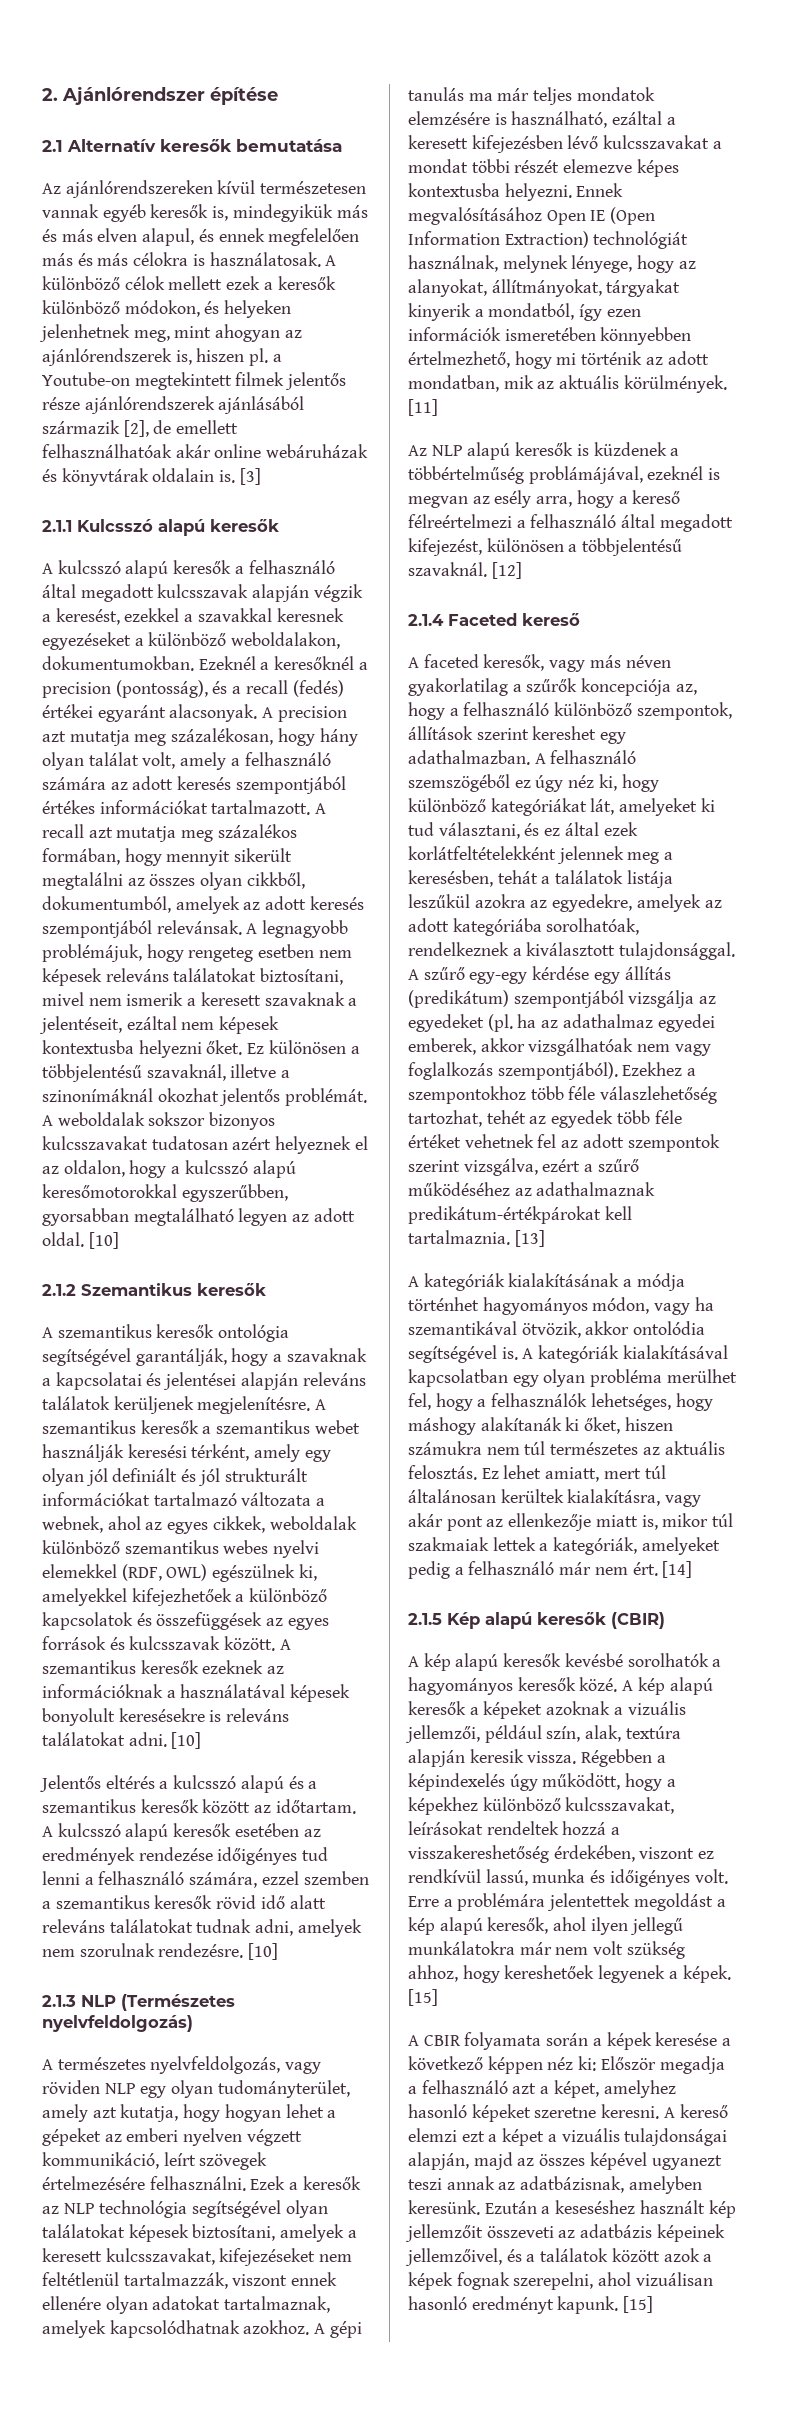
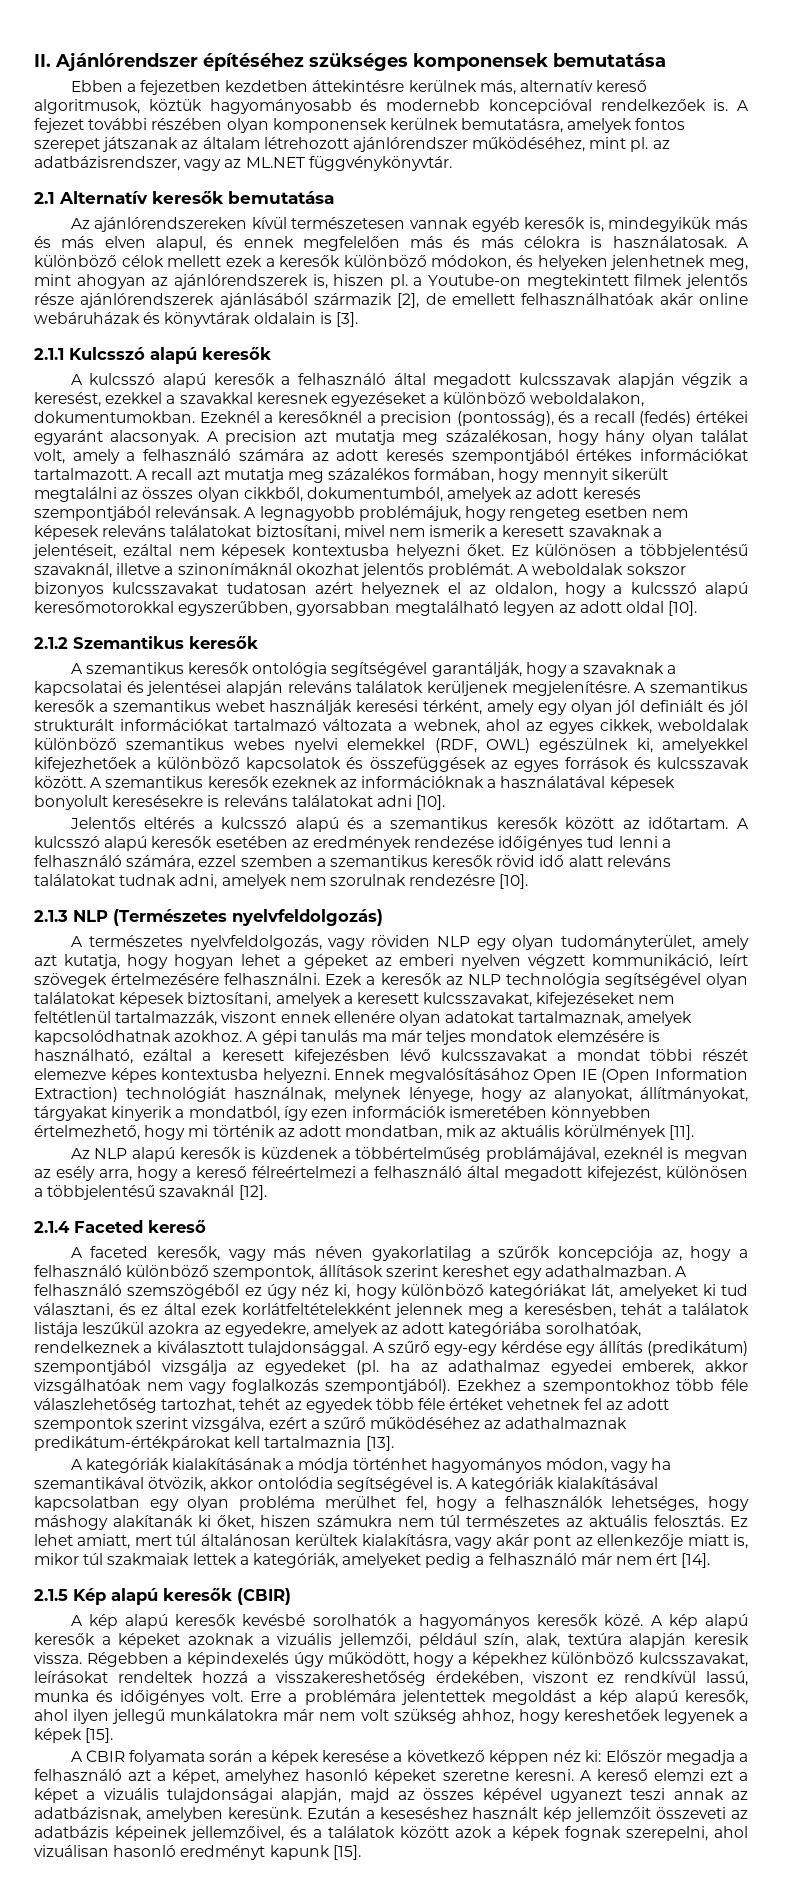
- 2. Ajánlórendszer építése
+ II. Ajánlórendszer építéséhez szükséges komponensek bemutatása
+ Ebben a fejezetben kezdetben áttekintésre kerülnek más, alternatív kereső algoritmusok, köztük hagyományosabb és modernebb koncepcióval rendelkezőek is. A fejezet további részében olyan komponensek kerülnek bemutatásra, amelyek fontos szerepet játszanak az általam létrehozott ajánlórendszer működéséhez, mint pl. az adatbázisrendszer, vagy az ML.NET függvénykönyvtár.
- A különböző célok mellett ezek a keresők különböző módokon, és helyeken jelenhetnek meg, mint ahogyan az ajánlórendszerek is, hiszen pl. a Youtube-on megtekintett filmek jelentős része ajánlórendszerek ajánlásából származik [2], de emellett felhasználhatóak akár online webáruházak és könyvtárak oldalain is. [3]
+ A különböző célok mellett ezek a keresők különböző módokon, és helyeken jelenhetnek meg, mint ahogyan az ajánlórendszerek is, hiszen pl. a Youtube-on megtekintett filmek jelentős része ajánlórendszerek ajánlásából származik [2], de emellett felhasználhatóak akár online webáruházak és könyvtárak oldalain is [3].
- A weboldalak sokszor bizonyos kulcsszavakat tudatosan azért helyeznek el az oldalon, hogy a kulcsszó alapú keresőmotorokkal egyszerűbben, gyorsabban megtalálható legyen az adott oldal. [10]
+ A weboldalak sokszor bizonyos kulcsszavakat tudatosan azért helyeznek el az oldalon, hogy a kulcsszó alapú keresőmotorokkal egyszerűbben, gyorsabban megtalálható legyen az adott oldal [10].
- A szemantikus keresők ezeknek az információknak a használatával képesek bonyolult keresésekre is releváns találatokat adni. [10]
+ A szemantikus keresők ezeknek az információknak a használatával képesek bonyolult keresésekre is releváns találatokat adni [10].
- A kulcsszó alapú keresők esetében az eredmények rendezése időigényes tud lenni a felhasználó számára, ezzel szemben a szemantikus keresők rövid idő alatt releváns találatokat tudnak adni, amelyek nem szorulnak rendezésre. [10]
+ A kulcsszó alapú keresők esetében az eredmények rendezése időigényes tud lenni a felhasználó számára, ezzel szemben a szemantikus keresők rövid idő alatt releváns találatokat tudnak adni, amelyek nem szorulnak rendezésre [10].
- Ennek megvalósításához Open IE (Open Information Extraction) technológiát használnak, melynek lényege, hogy az alanyokat, állítmányokat, tárgyakat kinyerik a mondatból, így ezen információk ismeretében könnyebben értelmezhető, hogy mi történik az adott mondatban, mik az aktuális körülmények. [11]
+ Ennek megvalósításához Open IE (Open Information Extraction) technológiát használnak, melynek lényege, hogy az alanyokat, állítmányokat, tárgyakat kinyerik a mondatból, így ezen információk ismeretében könnyebben értelmezhető, hogy mi történik az adott mondatban, mik az aktuális körülmények [11].
- Az NLP alapú keresők is küzdenek a többértelműség problámájával, ezeknél is megvan az esély arra, hogy a kereső félreértelmezi a felhasználó által megadott kifejezést, különösen a többjelentésű szavaknál. [12]
+ Az NLP alapú keresők is küzdenek a többértelműség problámájával, ezeknél is megvan az esély arra, hogy a kereső félreértelmezi a felhasználó által megadott kifejezést, különösen a többjelentésű szavaknál [12].
- Ezekhez a szempontokhoz több féle válaszlehetőség tartozhat, tehét az egyedek több féle értéket vehetnek fel az adott szempontok szerint vizsgálva, ezért a szűrő működéséhez az adathalmaznak predikátum-értékpárokat kell tartalmaznia. [13]
+ Ezekhez a szempontokhoz több féle válaszlehetőség tartozhat, tehét az egyedek több féle értéket vehetnek fel az adott szempontok szerint vizsgálva, ezért a szűrő működéséhez az adathalmaznak predikátum-értékpárokat kell tartalmaznia [13].
- Ez lehet amiatt, mert túl általánosan kerültek kialakításra, vagy akár pont az ellenkezője miatt is, mikor túl szakmaiak lettek a kategóriák, amelyeket pedig a felhasználó már nem ért. [14]
+ Ez lehet amiatt, mert túl általánosan kerültek kialakításra, vagy akár pont az ellenkezője miatt is, mikor túl szakmaiak lettek a kategóriák, amelyeket pedig a felhasználó már nem ért [14].
- Erre a problémára jelentettek megoldást a kép alapú keresők, ahol ilyen jellegű munkálatokra már nem volt szükség ahhoz, hogy kereshetőek legyenek a képek. [15]
+ Erre a problémára jelentettek megoldást a kép alapú keresők, ahol ilyen jellegű munkálatokra már nem volt szükség ahhoz, hogy kereshetőek legyenek a képek [15].
- Ezután a keseséshez használt kép jellemzőit összeveti az adatbázis képeinek jellemzőivel, és a találatok között azok a képek fognak szerepelni, ahol vizuálisan hasonló eredményt kapunk. [15]
+ Ezután a keseséshez használt kép jellemzőit összeveti az adatbázis képeinek jellemzőivel, és a találatok között azok a képek fognak szerepelni, ahol vizuálisan hasonló eredményt kapunk [15].

